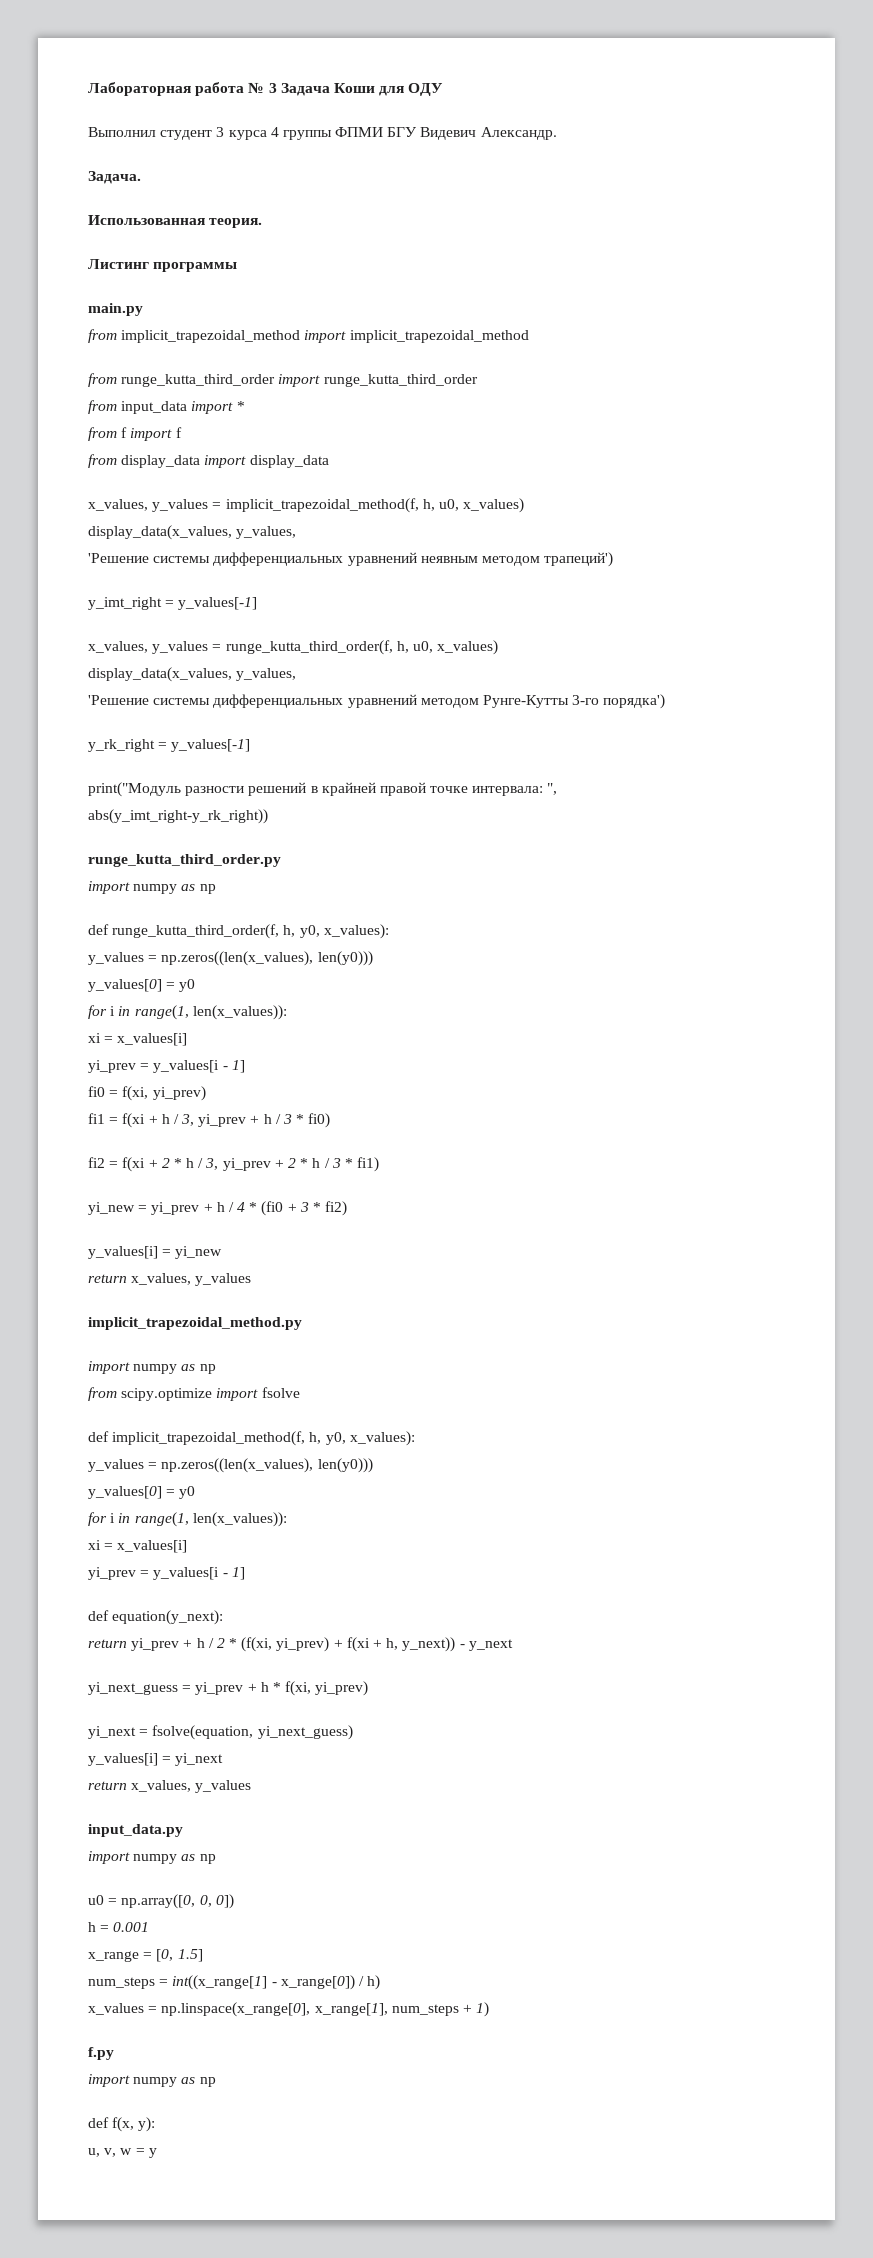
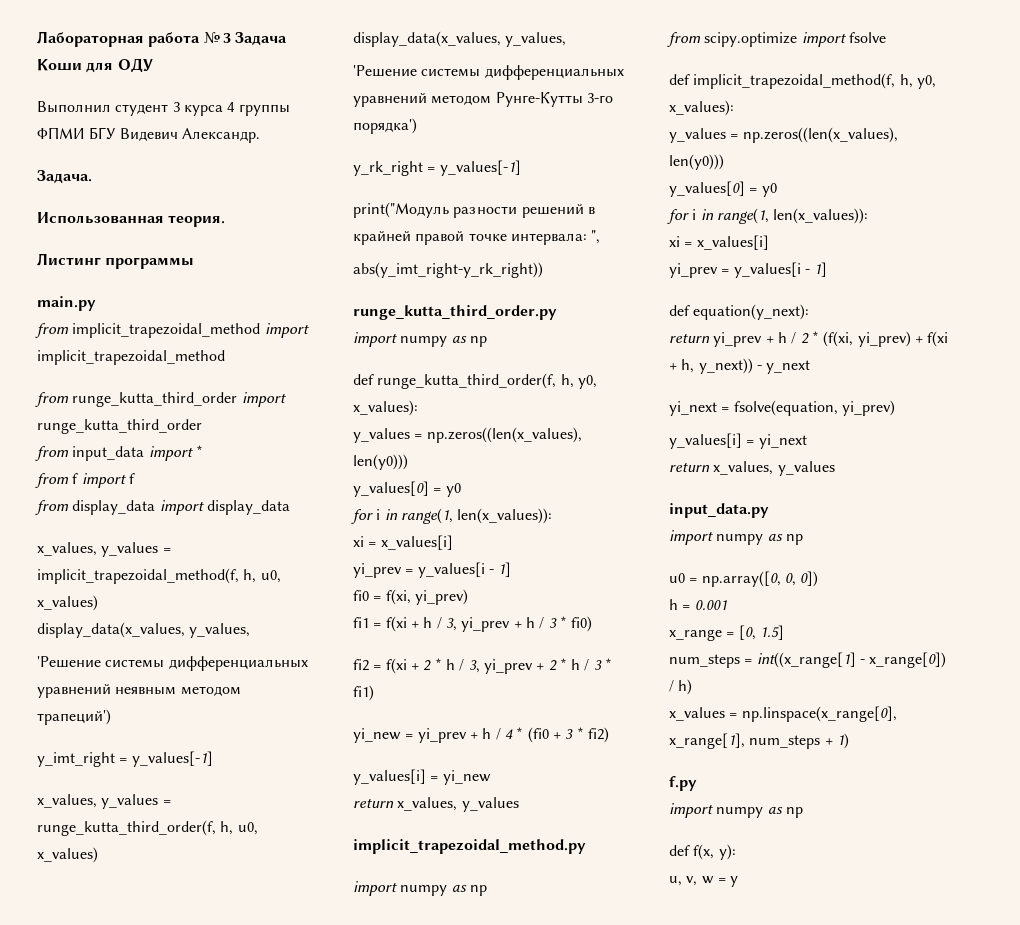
- yi_next_guess = yi_prev + h * f(xi, yi_prev)
- yi_next = fsolve(equation, yi_next_guess)
+ yi_next = fsolve(equation, yi_prev)

